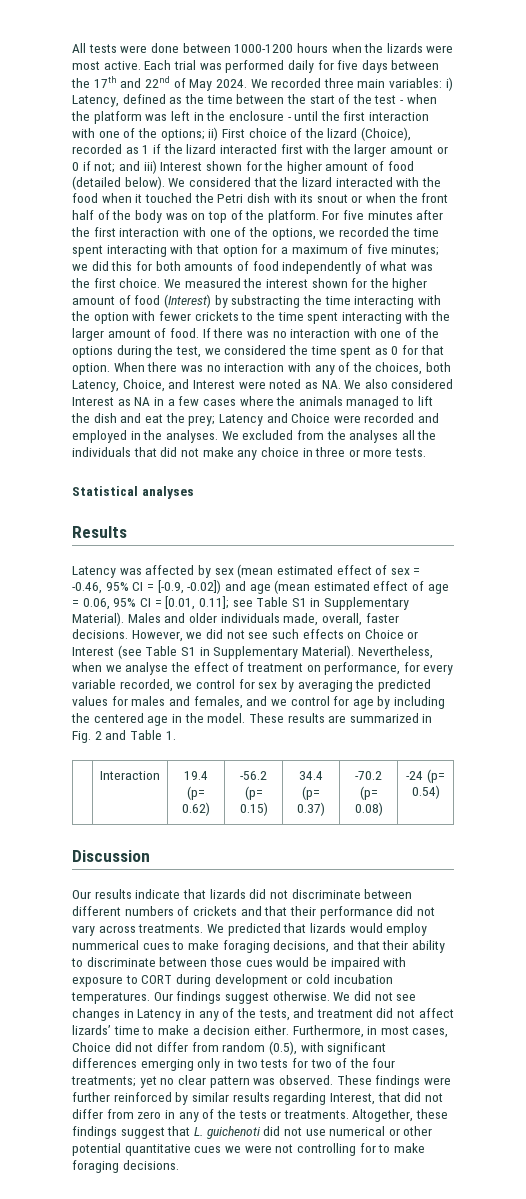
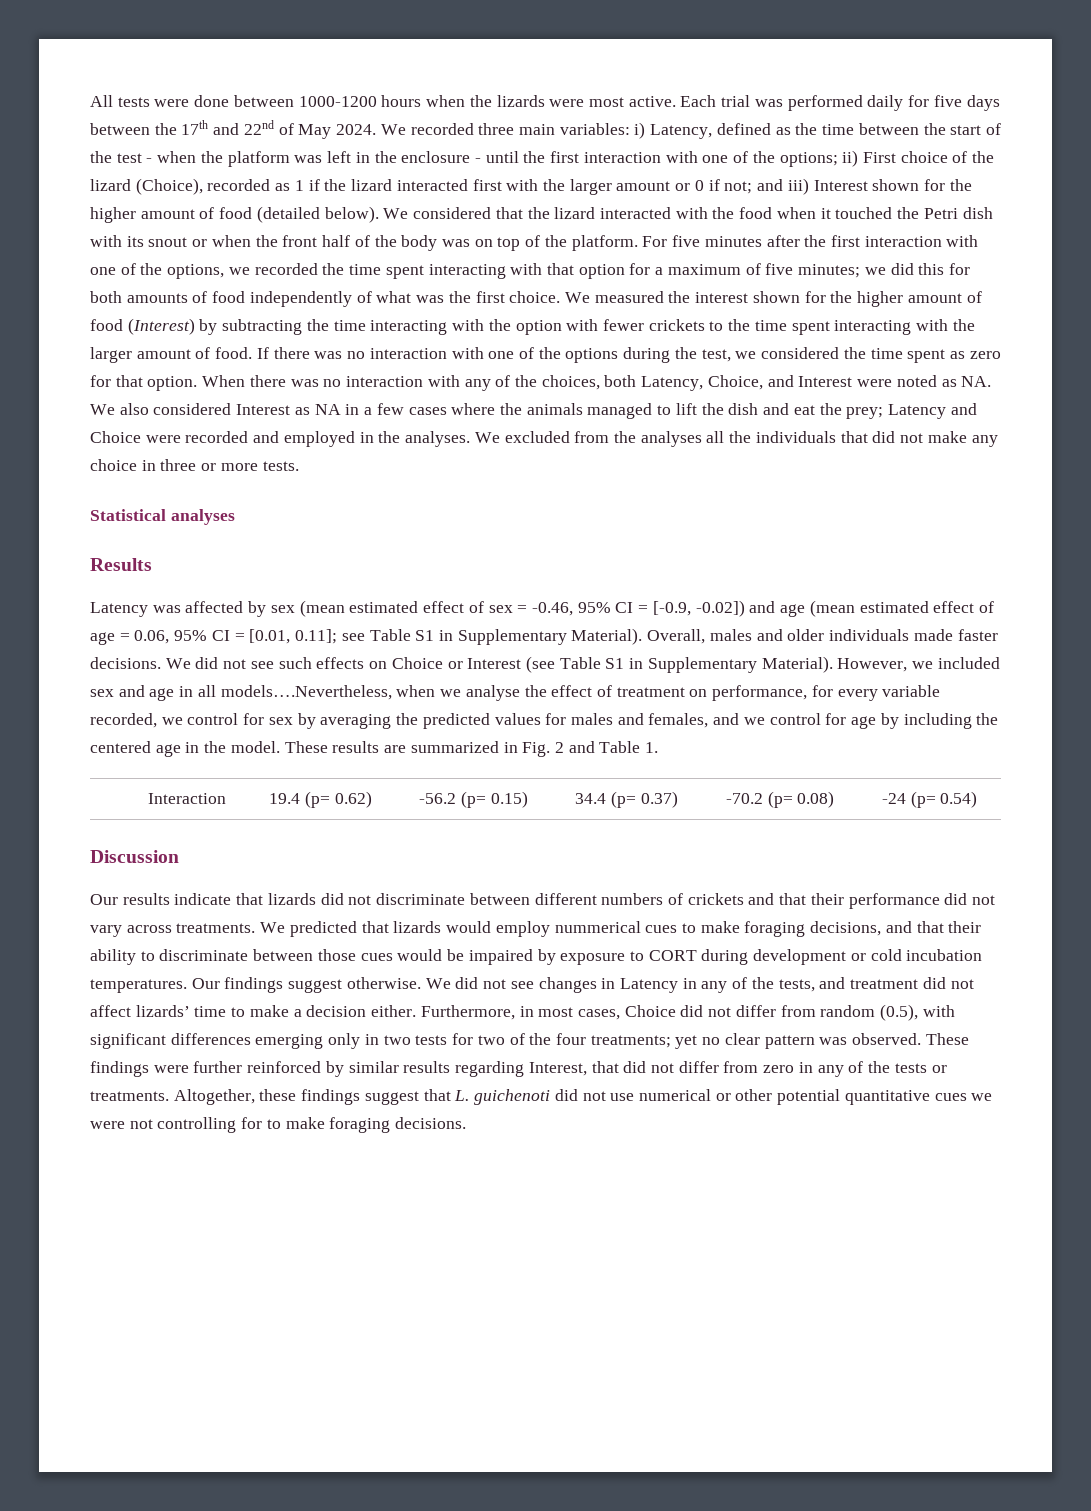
- We measured the interest shown for the higher amount of food (Interest) by substracting the time interacting with the option with fewer crickets to the time spent interacting with the larger amount of food.
+ We measured the interest shown for the higher amount of food (Interest) by subtracting the time interacting with the option with fewer crickets to the time spent interacting with the larger amount of food.
- If there was no interaction with one of the options during the test, we considered the time spent as 0 for that option.
+ If there was no interaction with one of the options during the test, we considered the time spent as zero for that option.
- Males and older individuals made, overall, faster decisions. However, we did not see such effects on Choice or Interest (see Table S1 in Supplementary Material).
+ Overall, males and older individuals made faster decisions. We did not see such effects on Choice or Interest (see Table S1 in Supplementary Material).
- Nevertheless, when we analyse the effect of treatment on performance, for every variable recorded, we control for sex by averaging the predicted values for males and females, and we control for age by including the centered age in the model.
+ However, we included sex and age in all models….Nevertheless, when we analyse the effect of treatment on performance, for every variable recorded, we control for sex by averaging the predicted values for males and females, and we control for age by including the centered age in the model.
- We predicted that lizards would employ nummerical cues to make foraging decisions, and that their ability to discriminate between those cues would be impaired with exposure to CORT during development or cold incubation temperatures.
+ We predicted that lizards would employ nummerical cues to make foraging decisions, and that their ability to discriminate between those cues would be impaired by exposure to CORT during development or cold incubation temperatures.

